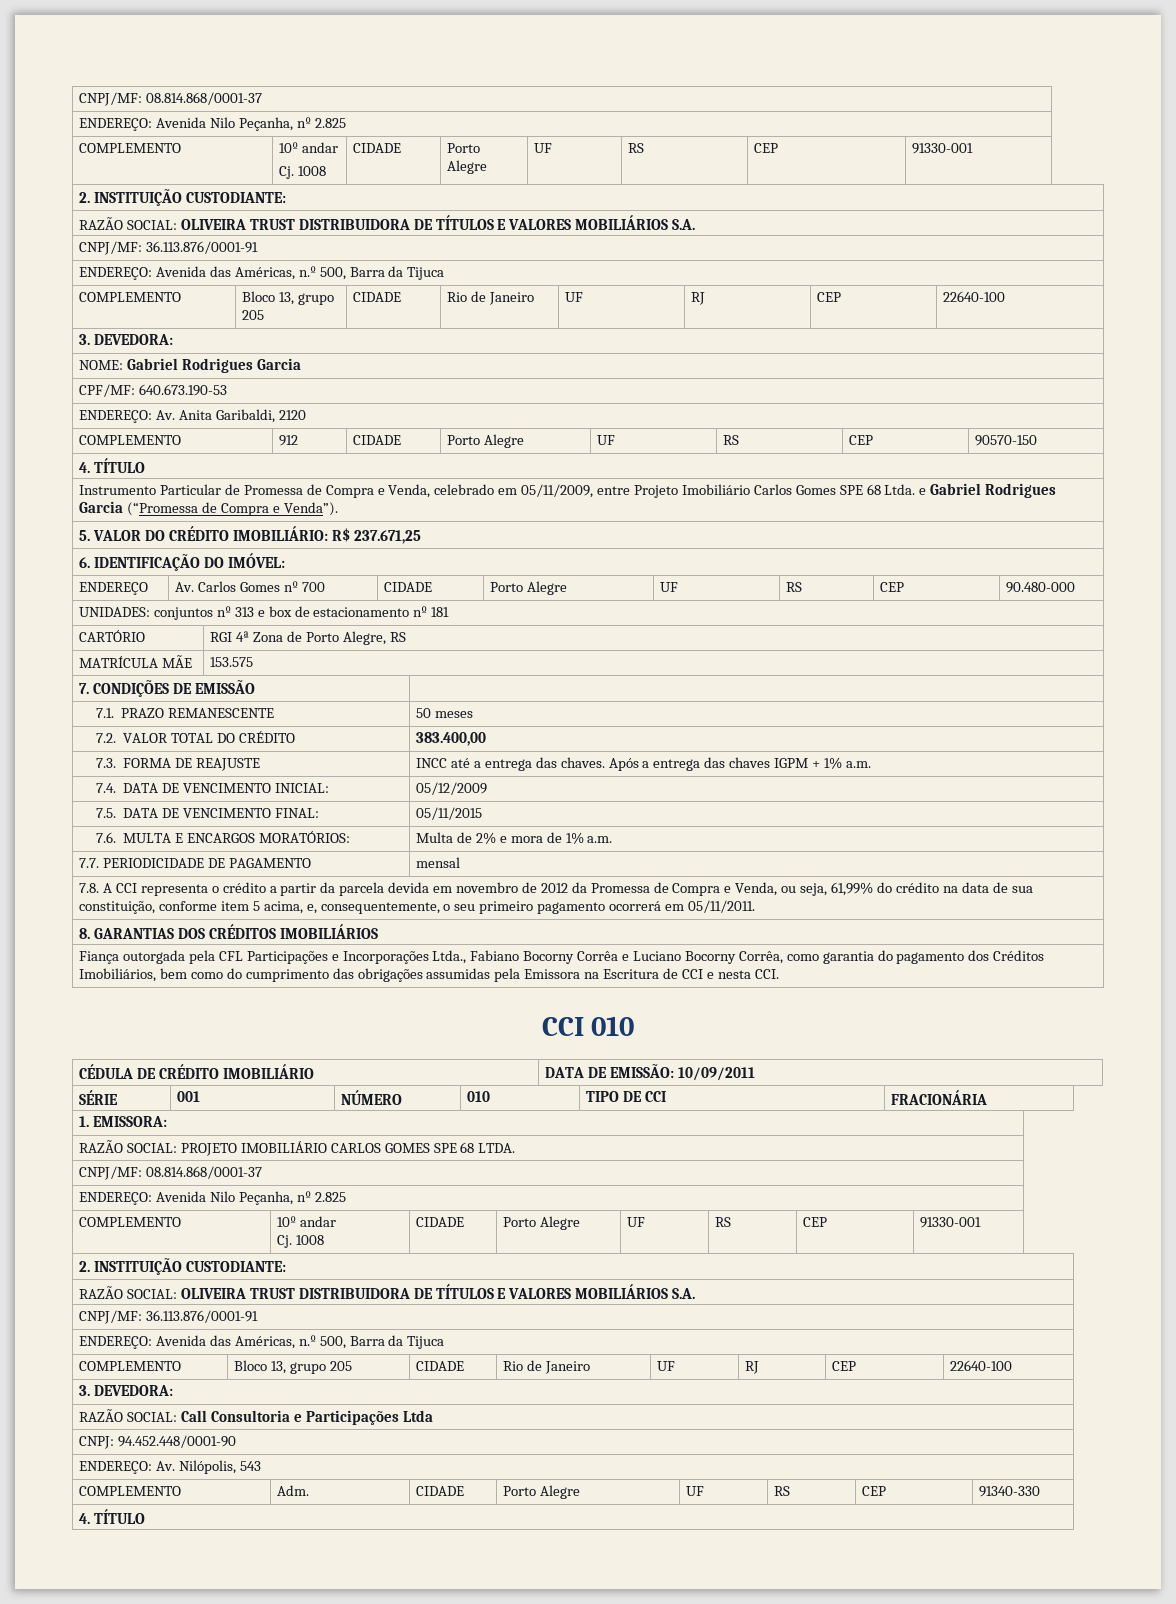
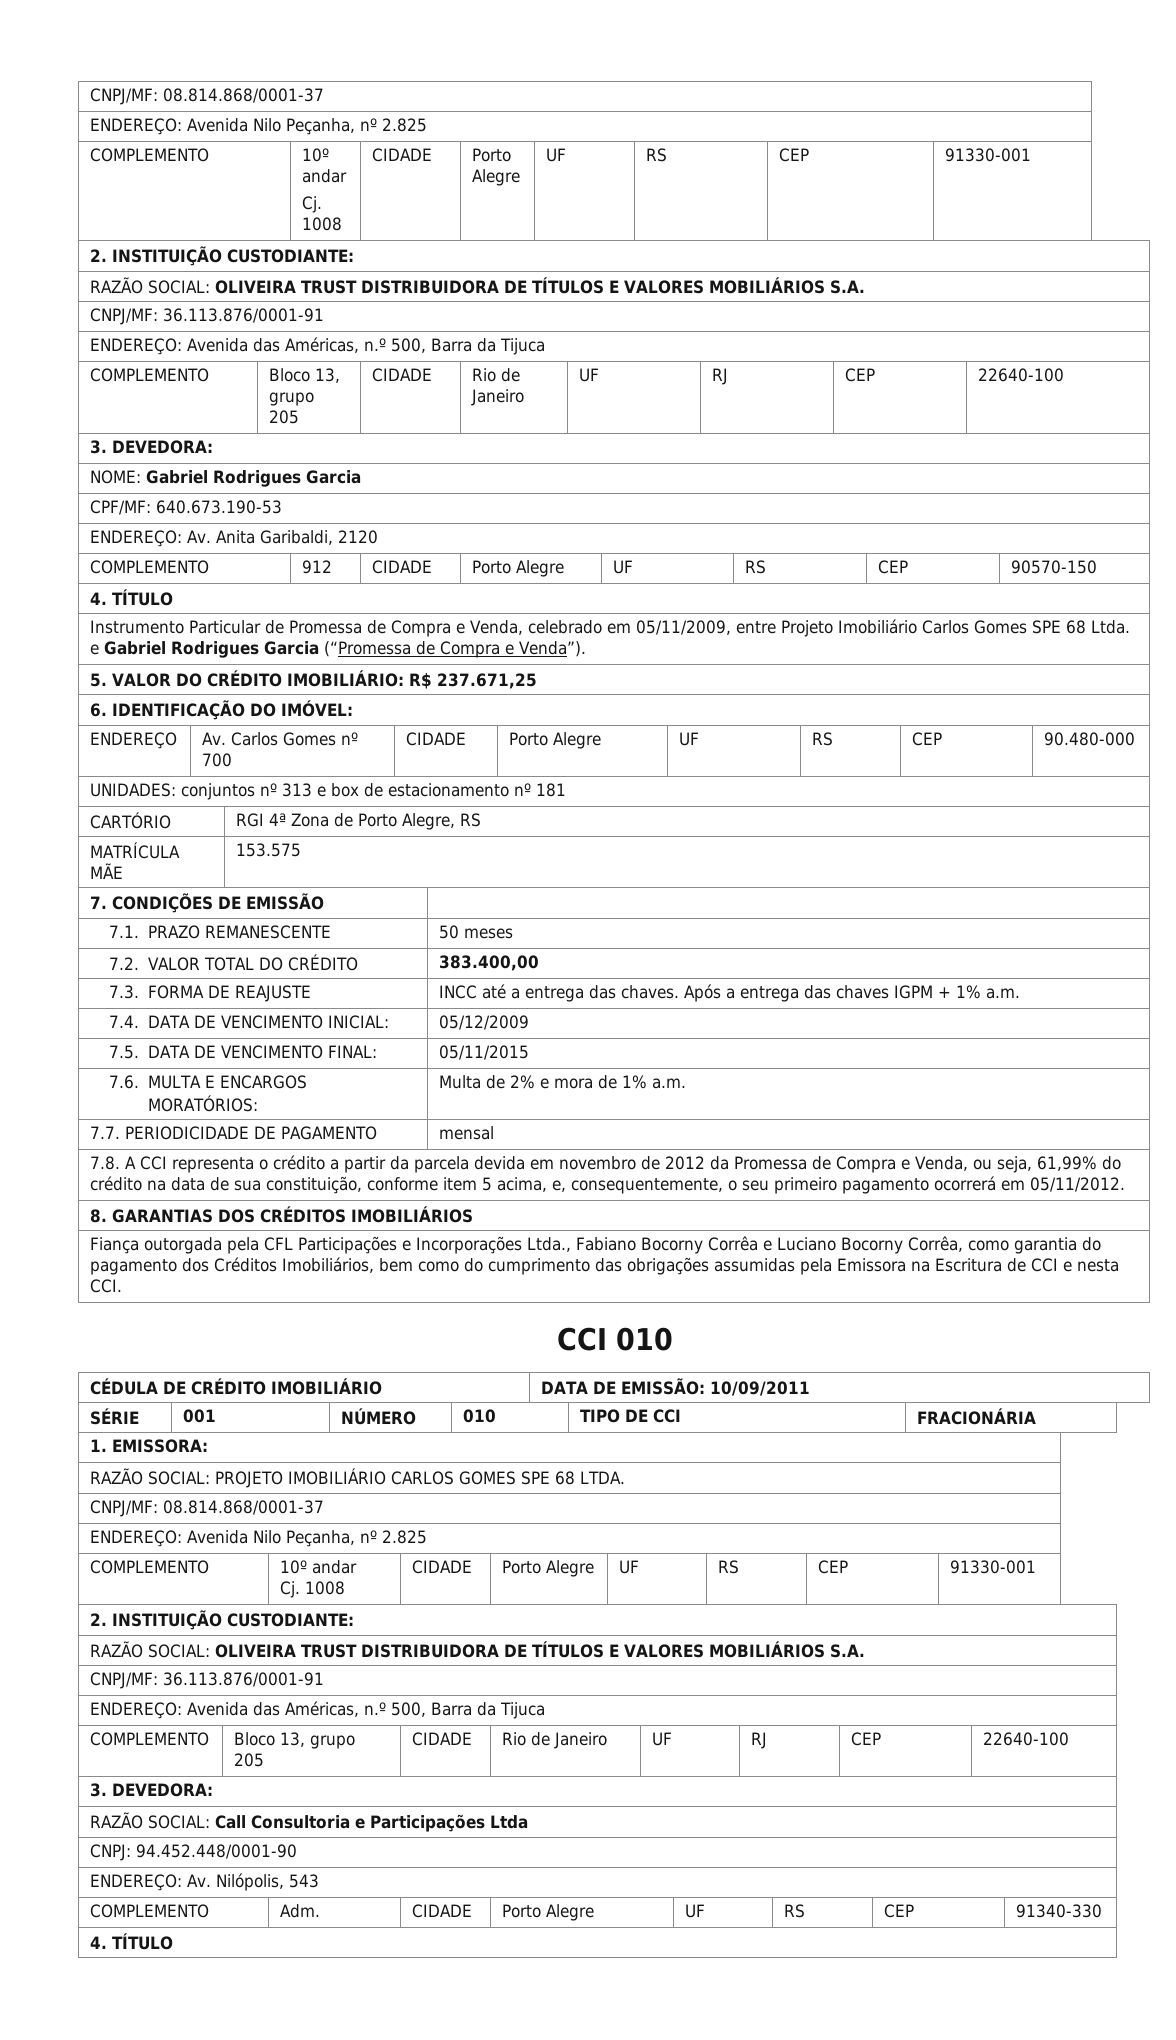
- 7.8. A CCI representa o crédito a partir da parcela devida em novembro de 2012 da Promessa de Compra e Venda, ou seja, 61,99% do crédito na data de sua constituição, conforme item 5 acima, e, consequentemente, o seu primeiro pagamento ocorrerá em 05/11/2011.
+ 7.8. A CCI representa o crédito a partir da parcela devida em novembro de 2012 da Promessa de Compra e Venda, ou seja, 61,99% do crédito na data de sua constituição, conforme item 5 acima, e, consequentemente, o seu primeiro pagamento ocorrerá em 05/11/2012.

